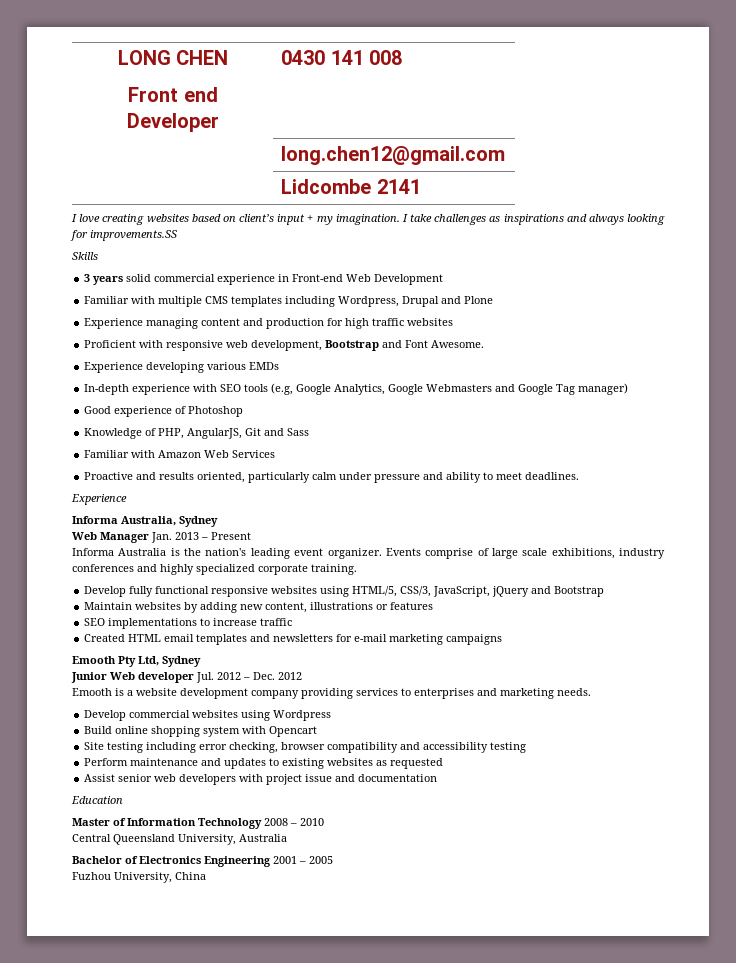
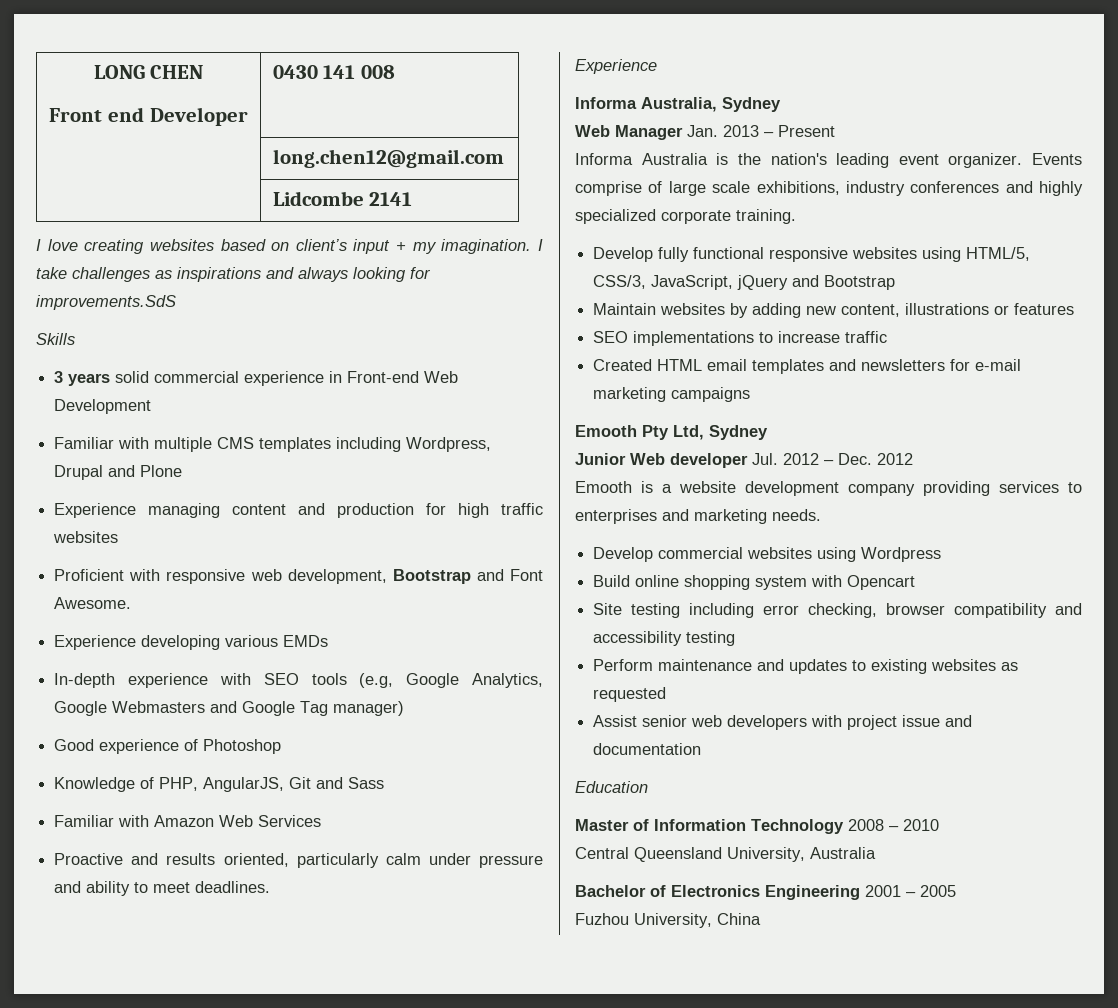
- I take challenges as inspirations and always looking for improvements.SS
+ I take challenges as inspirations and always looking for improvements.SdS

